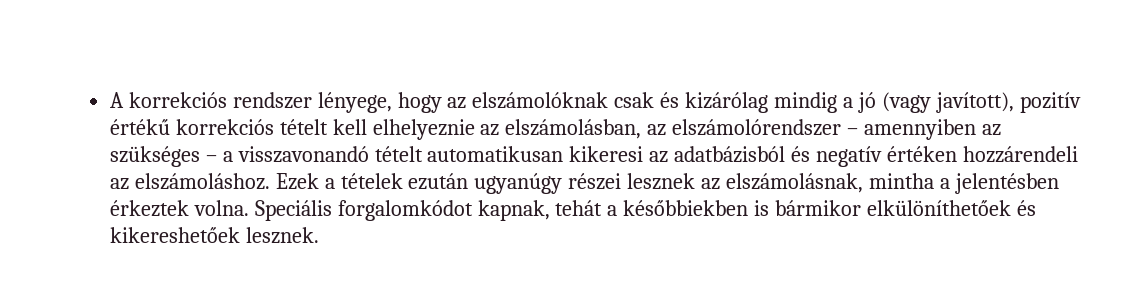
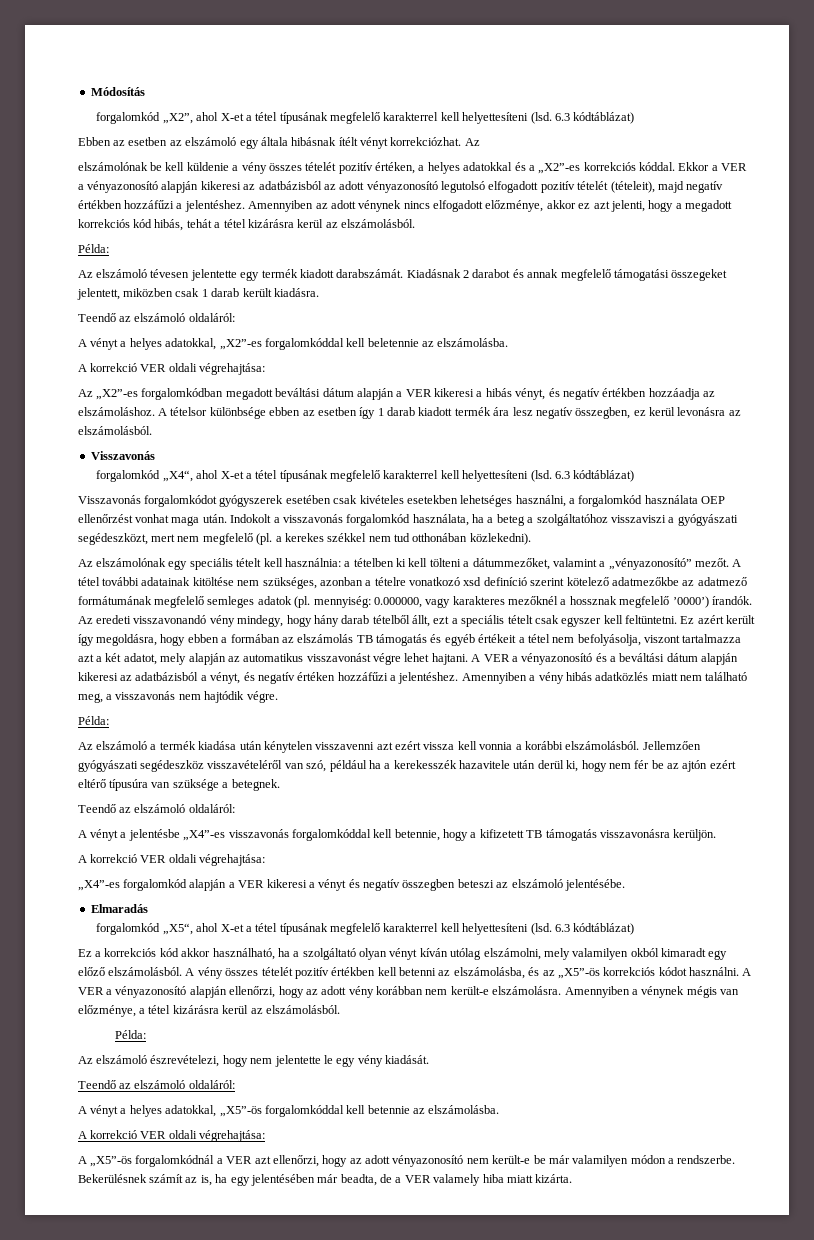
- A korrekciós rendszer lényege, hogy az elszámolóknak csak és kizárólag mindig a jó (vagy javított), pozitív értékű korrekciós tételt kell elhelyeznie az elszámolásban, az elszámolórendszer – amennyiben az szükséges – a visszavonandó tételt automatikusan kikeresi az adatbázisból és negatív értéken hozzárendeli az elszámoláshoz. Ezek a tételek ezután ugyanúgy részei lesznek az elszámolásnak, mintha a jelentésben érkeztek volna. Speciális forgalomkódot kapnak, tehát a későbbiekben is bármikor elkülöníthetőek és kikereshetőek lesznek.
+ Módosítás
+ forgalomkód „X2”, ahol X-et a tétel típusának megfelelő karakterrel kell helyettesíteni (lsd. 6.3 kódtáblázat)
+ Ebben az esetben az elszámoló egy általa hibásnak ítélt vényt korrekciózhat. Az
+ elszámolónak be kell küldenie a vény összes tételét pozitív értéken, a helyes adatokkal és a „X2”-es korrekciós kóddal. Ekkor a VER a vényazonosító alapján kikeresi az adatbázisból az adott vényazonosító legutolsó elfogadott pozitív tételét (tételeit), majd negatív értékben hozzáfűzi a jelentéshez. Amennyiben az adott vénynek nincs elfogadott előzménye, akkor ez azt jelenti, hogy a megadott korrekciós kód hibás, tehát a tétel kizárásra kerül az elszámolásból.
+ Példa:
+ Az elszámoló tévesen jelentette egy termék kiadott darabszámát. Kiadásnak 2 darabot és annak megfelelő támogatási összegeket jelentett, miközben csak 1 darab került kiadásra.
+ Teendő az elszámoló oldaláról:
+ A vényt a helyes adatokkal, „X2”-es forgalomkóddal kell beletennie az elszámolásba.
+ A korrekció VER oldali végrehajtása:
+ Az „X2”-es forgalomkódban megadott beváltási dátum alapján a VER kikeresi a hibás vényt, és negatív értékben hozzáadja az elszámoláshoz. A tételsor különbsége ebben az esetben így 1 darab kiadott termék ára lesz negatív összegben, ez kerül levonásra az elszámolásból.
+ Visszavonás
+ forgalomkód „X4“, ahol X-et a tétel típusának megfelelő karakterrel kell helyettesíteni (lsd. 6.3 kódtáblázat)
+ Visszavonás forgalomkódot gyógyszerek esetében csak kivételes esetekben lehetséges használni, a forgalomkód használata OEP ellenőrzést vonhat maga után. Indokolt a visszavonás forgalomkód használata, ha a beteg a szolgáltatóhoz visszaviszi a gyógyászati segédeszközt, mert nem megfelelő (pl. a kerekes székkel nem tud otthonában közlekedni).
+ Az elszámolónak egy speciális tételt kell használnia: a tételben ki kell tölteni a dátummezőket, valamint a „vényazonosító” mezőt. A tétel további adatainak kitöltése nem szükséges, azonban a tételre vonatkozó xsd definíció szerint kötelező adatmezőkbe az adatmező formátumának megfelelő semleges adatok (pl. mennyiség: 0.000000, vagy karakteres mezőknél a hossznak megfelelő ’0000’) írandók. Az eredeti visszavonandó vény mindegy, hogy hány darab tételből állt, ezt a speciális tételt csak egyszer kell feltüntetni. Ez azért került így megoldásra, hogy ebben a formában az elszámolás TB támogatás és egyéb értékeit a tétel nem befolyásolja, viszont tartalmazza azt a két adatot, mely alapján az automatikus visszavonást végre lehet hajtani. A VER a vényazonosító és a beváltási dátum alapján kikeresi az adatbázisból a vényt, és negatív értéken hozzáfűzi a jelentéshez. Amennyiben a vény hibás adatközlés miatt nem található meg, a visszavonás nem hajtódik végre.
+ Példa:
+ Az elszámoló a termék kiadása után kénytelen visszavenni azt ezért vissza kell vonnia a korábbi elszámolásból. Jellemzően gyógyászati segédeszköz visszavételéről van szó, például ha a kerekesszék hazavitele után derül ki, hogy nem fér be az ajtón ezért eltérő típusúra van szüksége a betegnek.
+ Teendő az elszámoló oldaláról:
+ A vényt a jelentésbe „X4”-es visszavonás forgalomkóddal kell betennie, hogy a kifizetett TB támogatás visszavonásra kerüljön.
+ A korrekció VER oldali végrehajtása:
+ „X4”-es forgalomkód alapján a VER kikeresi a vényt és negatív összegben beteszi az elszámoló jelentésébe.
+ Elmaradás
+ forgalomkód „X5“, ahol X-et a tétel típusának megfelelő karakterrel kell helyettesíteni (lsd. 6.3 kódtáblázat)
+ Ez a korrekciós kód akkor használható, ha a szolgáltató olyan vényt kíván utólag elszámolni, mely valamilyen okból kimaradt egy előző elszámolásból. A vény összes tételét pozitív értékben kell betenni az elszámolásba, és az „X5”-ös korrekciós kódot használni. A VER a vényazonosító alapján ellenőrzi, hogy az adott vény korábban nem került-e elszámolásra. Amennyiben a vénynek mégis van előzménye, a tétel kizárásra kerül az elszámolásból.
+ Példa:
+ Az elszámoló észrevételezi, hogy nem jelentette le egy vény kiadását.
+ Teendő az elszámoló oldaláról:
+ A vényt a helyes adatokkal, „X5”-ös forgalomkóddal kell betennie az elszámolásba.
+ A korrekció VER oldali végrehajtása:
+ A „X5”-ös forgalomkódnál a VER azt ellenőrzi, hogy az adott vényazonosító nem került-e be már valamilyen módon a rendszerbe. Bekerülésnek számít az is, ha egy jelentésében már beadta, de a VER valamely hiba miatt kizárta.

